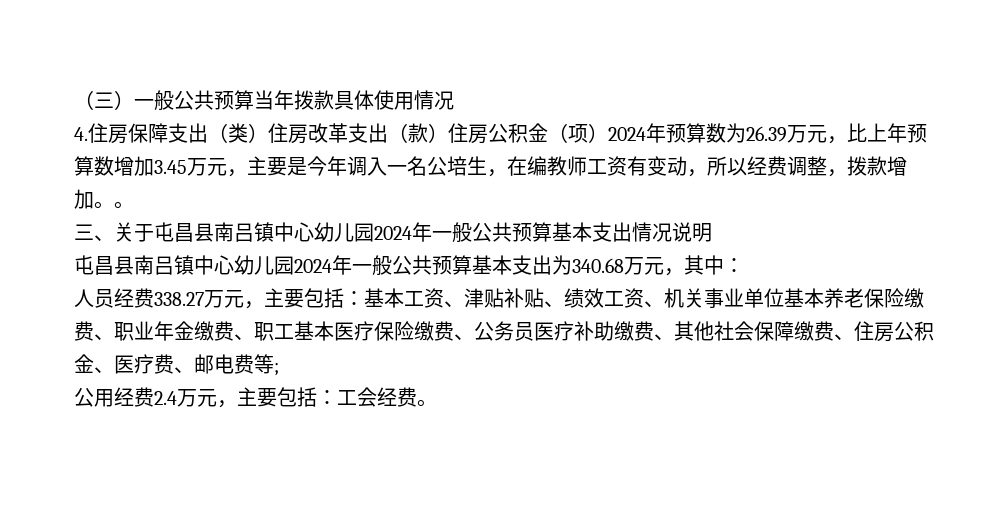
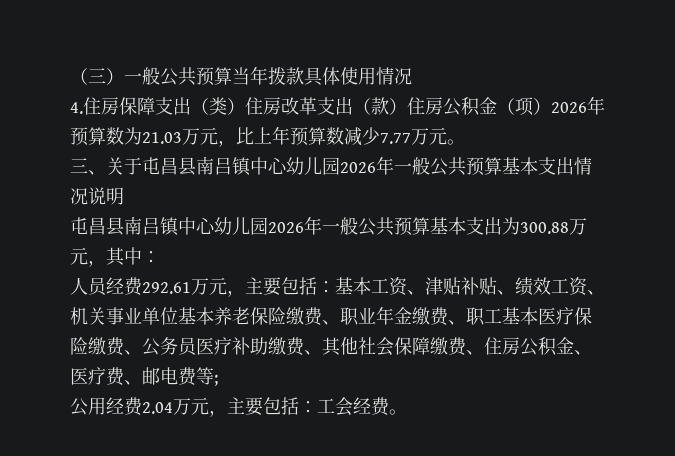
- 4.住房保障支出（类）住房改革支出（款）住房公积金（项）2024年预算数为26.39万元，比上年预算数增加3.45万元，主要是今年调入一名公培生，在编教师工资有变动，所以经费调整，拨款增加。。
+ 4.住房保障支出（类）住房改革支出（款）住房公积金（项）2026年预算数为21.03万元，比上年预算数减少7.77万元。
- 三、关于屯昌县南吕镇中心幼儿园2024年一般公共预算基本支出情况说明
+ 三、关于屯昌县南吕镇中心幼儿园2026年一般公共预算基本支出情况说明
- 屯昌县南吕镇中心幼儿园2024年一般公共预算基本支出为340.68万元，其中：
+ 屯昌县南吕镇中心幼儿园2026年一般公共预算基本支出为300.88万元，其中：
- 人员经费338.27万元，主要包括：基本工资、津贴补贴、绩效工资、机关事业单位基本养老保险缴费、职业年金缴费、职工基本医疗保险缴费、公务员医疗补助缴费、其他社会保障缴费、住房公积金、医疗费、邮电费等;
+ 人员经费292.61万元，主要包括：基本工资、津贴补贴、绩效工资、机关事业单位基本养老保险缴费、职业年金缴费、职工基本医疗保险缴费、公务员医疗补助缴费、其他社会保障缴费、住房公积金、医疗费、邮电费等;
- 公用经费2.4万元，主要包括：工会经费。
+ 公用经费2.04万元，主要包括：工会经费。

